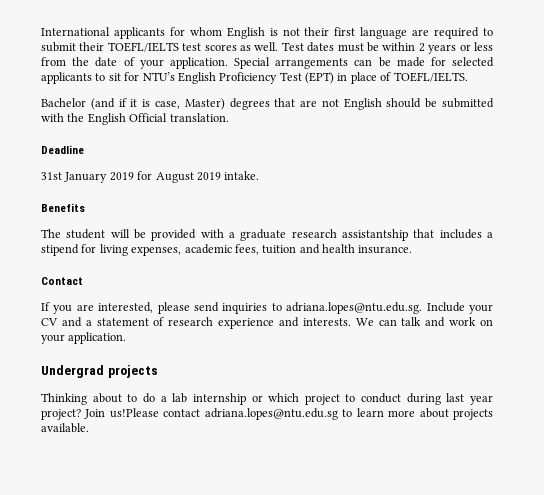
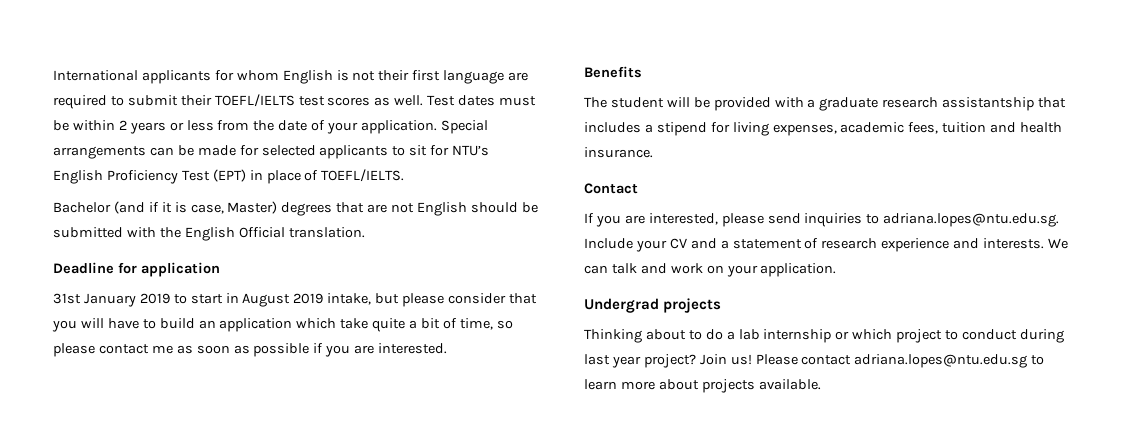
- Deadline
+ Deadline for application
- 31st January 2019 for August 2019 intake.
+ 31st January 2019 to start in August 2019 intake, but please consider that you will have to build an application which take quite a bit of time, so please contact me as soon as possible if you are interested.
- Join us!Please contact adriana.lopes@ntu.edu.sg to learn more about projects available.
+ Join us! Please contact adriana.lopes@ntu.edu.sg to learn more about projects available.

